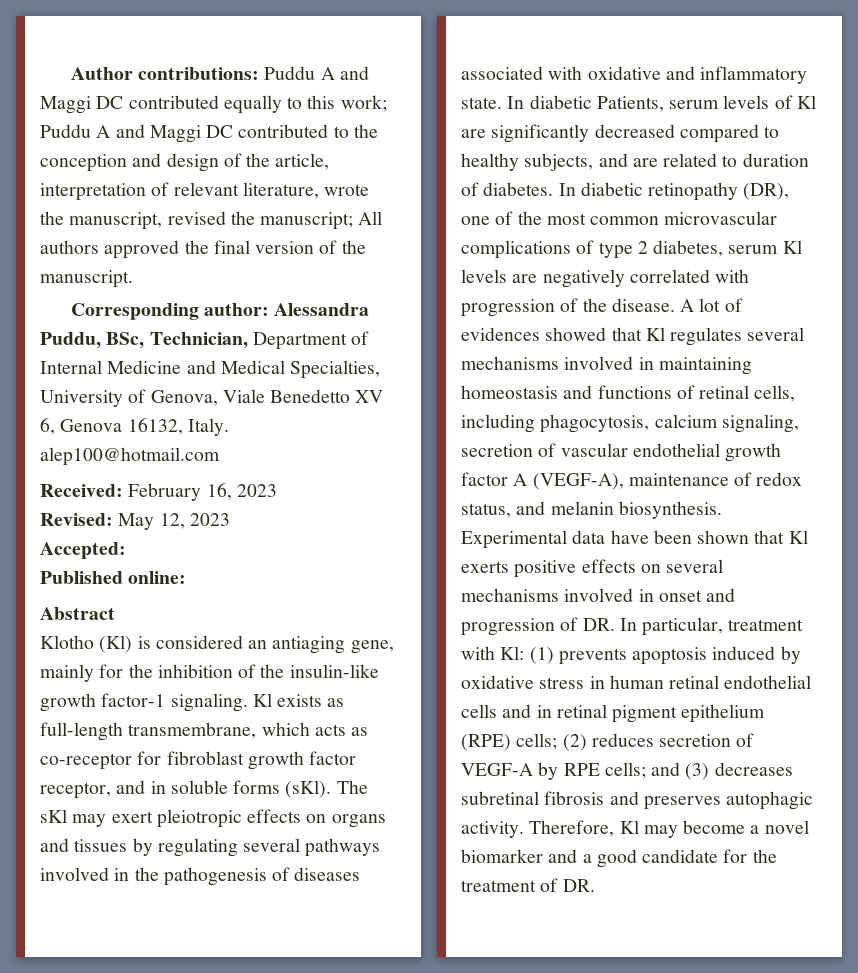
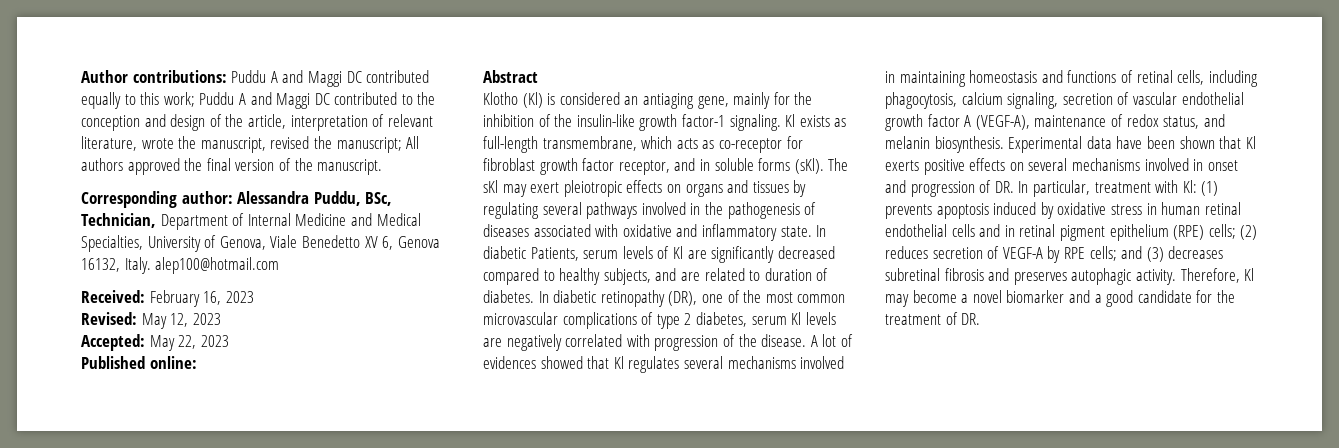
- Accepted:
+ Accepted: May 22, 2023

